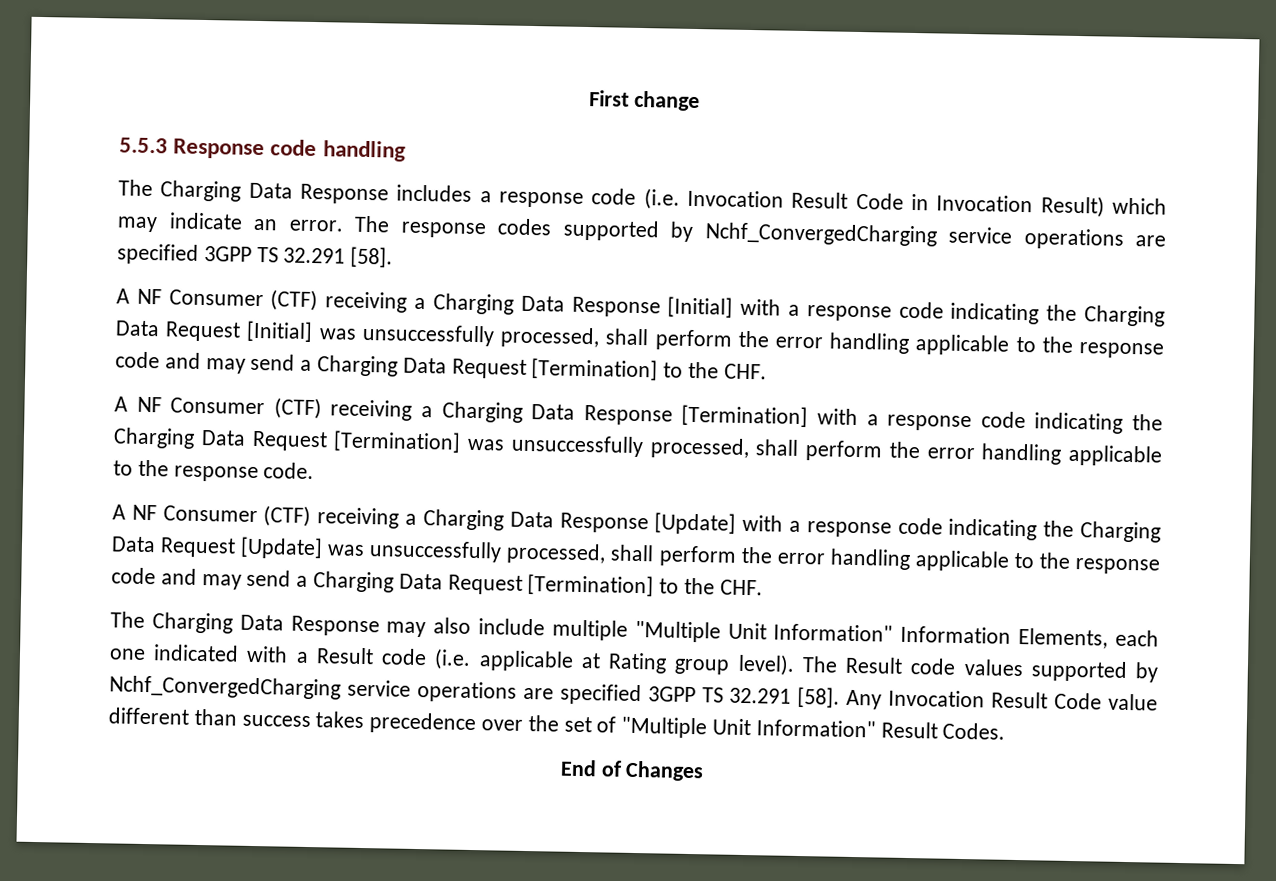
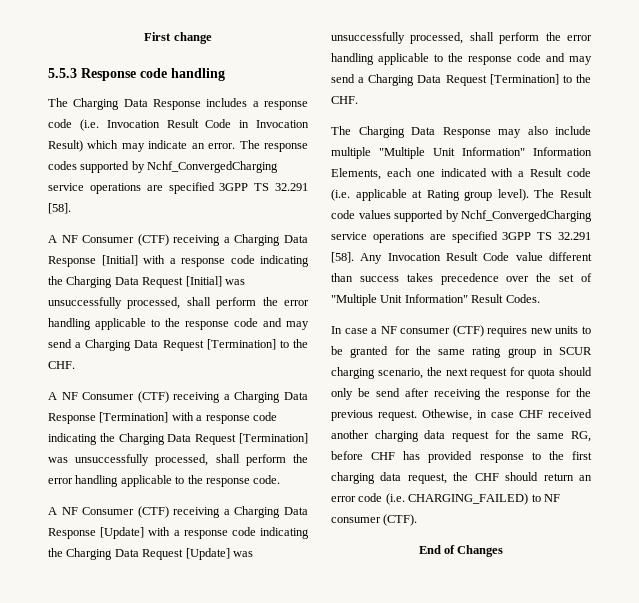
+ In case a NF consumer (CTF) requires new units to be granted for the same rating group in SCUR charging scenario, the next request for quota should only be send after receiving the response for the previous request. Othewise, in case CHF received another charging data request for the same RG, before CHF has provided response to the first charging data request, the CHF should return an error code (i.e. CHARGING_FAILED) to NF consumer (CTF).

